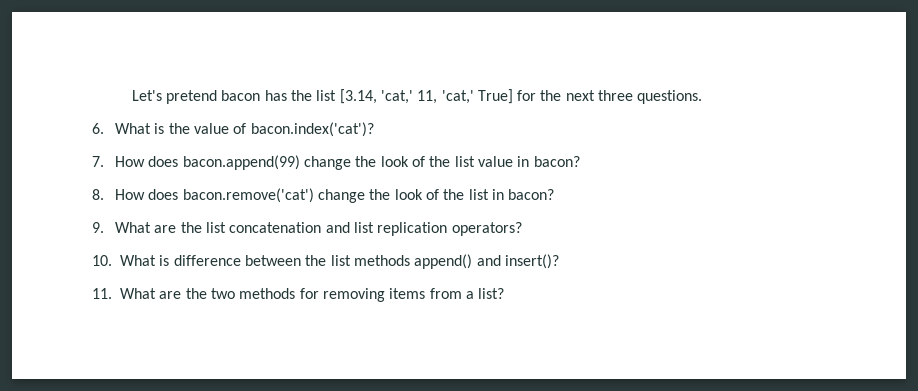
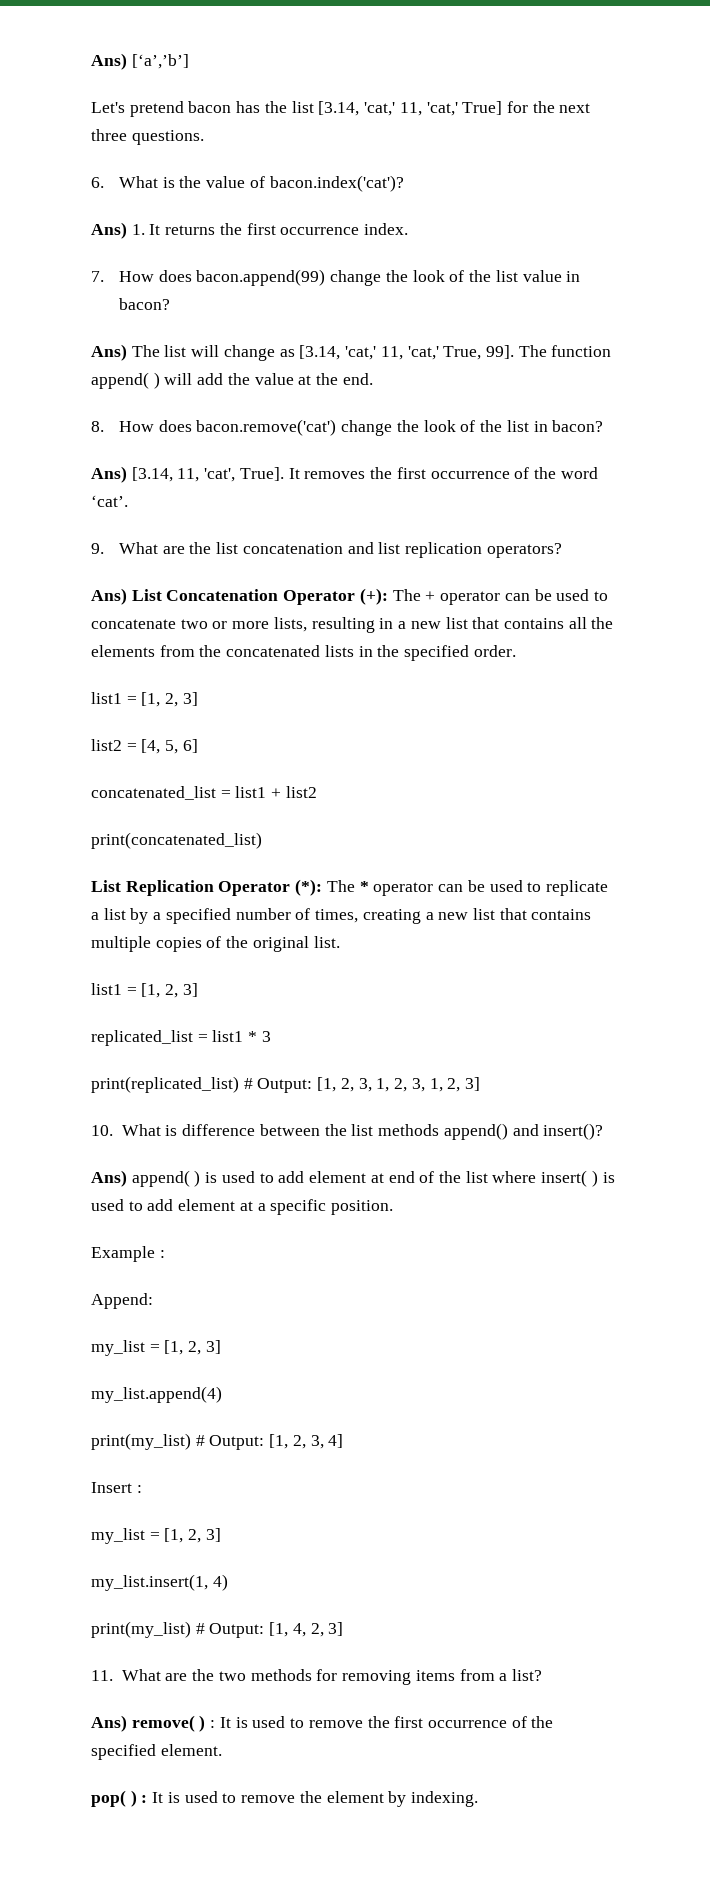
+ Ans) [‘a’,’b’]
+ Ans) 1. It returns the first occurrence index.
+ Ans) The list will change as [3.14, 'cat,' 11, 'cat,' True, 99]. The function append( ) will add the value at the end.
+ Ans) [3.14, 11, 'cat', True]. It removes the first occurrence of the word ‘cat’.
+ Ans) List Concatenation Operator (+): The + operator can be used to concatenate two or more lists, resulting in a new list that contains all the elements from the concatenated lists in the specified order.
+ list1 = [1, 2, 3]
+ list2 = [4, 5, 6]
+ concatenated_list = list1 + list2
+ print(concatenated_list)
+ List Replication Operator (*): The * operator can be used to replicate a list by a specified number of times, creating a new list that contains multiple copies of the original list.
+ list1 = [1, 2, 3]
+ replicated_list = list1 * 3
+ print(replicated_list) # Output: [1, 2, 3, 1, 2, 3, 1, 2, 3]
+ Ans) append( ) is used to add element at end of the list where insert( ) is used to add element at a specific position.
+ Example :
+ Append:
+ my_list = [1, 2, 3]
+ my_list.append(4)
+ print(my_list) # Output: [1, 2, 3, 4]
+ Insert :
+ my_list = [1, 2, 3]
+ my_list.insert(1, 4)
+ print(my_list) # Output: [1, 4, 2, 3]
+ Ans) remove( ) : It is used to remove the first occurrence of the specified element.
+ pop( ) : It is used to remove the element by indexing.

